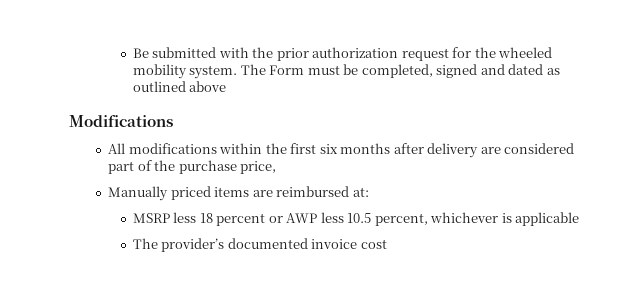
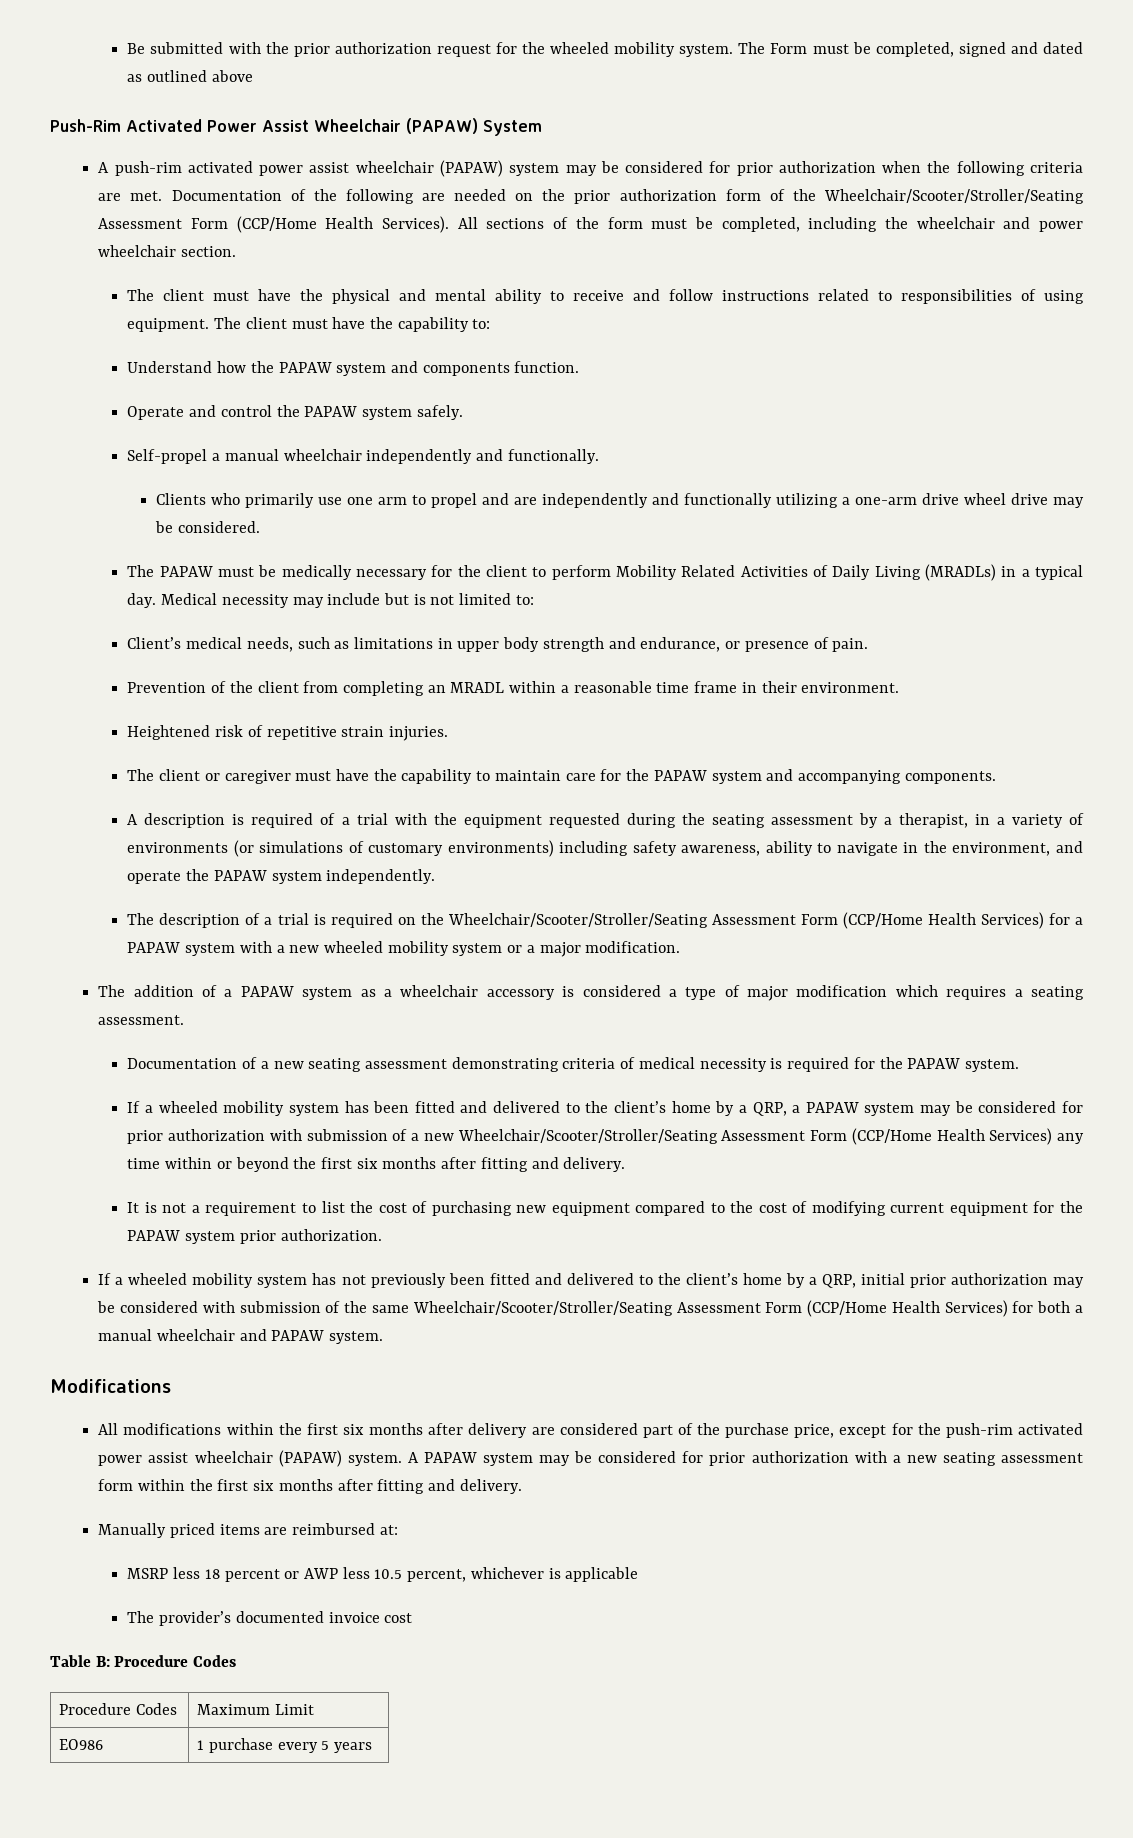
+ Push-Rim Activated Power Assist Wheelchair (PAPAW) System
+ A push-rim activated power assist wheelchair (PAPAW) system may be considered for prior authorization when the following criteria are met. Documentation of the following are needed on the prior authorization form of the Wheelchair/Scooter/Stroller/Seating Assessment Form (CCP/Home Health Services). All sections of the form must be completed, including the wheelchair and power wheelchair section.
+ The client must have the physical and mental ability to receive and follow instructions related to responsibilities of using equipment. The client must have the capability to:
+ Understand how the PAPAW system and components function.
+ Operate and control the PAPAW system safely.
+ Self-propel a manual wheelchair independently and functionally.
+ Clients who primarily use one arm to propel and are independently and functionally utilizing a one-arm drive wheel drive may be considered.
+ The PAPAW must be medically necessary for the client to perform Mobility Related Activities of Daily Living (MRADLs) in a typical day. Medical necessity may include but is not limited to:
+ Client’s medical needs, such as limitations in upper body strength and endurance, or presence of pain.
+ Prevention of the client from completing an MRADL within a reasonable time frame in their environment.
+ Heightened risk of repetitive strain injuries.
+ The client or caregiver must have the capability to maintain care for the PAPAW system and accompanying components.
+ A description is required of a trial with the equipment requested during the seating assessment by a therapist, in a variety of environments (or simulations of customary environments) including safety awareness, ability to navigate in the environment, and operate the PAPAW system independently.
+ The description of a trial is required on the Wheelchair/Scooter/Stroller/Seating Assessment Form (CCP/Home Health Services) for a PAPAW system with a new wheeled mobility system or a major modification.
+ The addition of a PAPAW system as a wheelchair accessory is considered a type of major modification which requires a seating assessment.
+ Documentation of a new seating assessment demonstrating criteria of medical necessity is required for the PAPAW system.
+ If a wheeled mobility system has been fitted and delivered to the client’s home by a QRP, a PAPAW system may be considered for prior authorization with submission of a new Wheelchair/Scooter/Stroller/Seating Assessment Form (CCP/Home Health Services) any time within or beyond the first six months after fitting and delivery.
+ It is not a requirement to list the cost of purchasing new equipment compared to the cost of modifying current equipment for the PAPAW system prior authorization.
+ If a wheeled mobility system has not previously been fitted and delivered to the client’s home by a QRP, initial prior authorization may be considered with submission of the same Wheelchair/Scooter/Stroller/Seating Assessment Form (CCP/Home Health Services) for both a manual wheelchair and PAPAW system.
- All modifications within the first six months after delivery are considered part of the purchase price,
+ All modifications within the first six months after delivery are considered part of the purchase price, except for the push-rim activated power assist wheelchair (PAPAW) system. A PAPAW system may be considered for prior authorization with a new seating assessment form within the first six months after fitting and delivery.
+ Table B: Procedure Codes
+ Procedure Codes | Maximum Limit
+ EO986 | 1 purchase every 5 years

